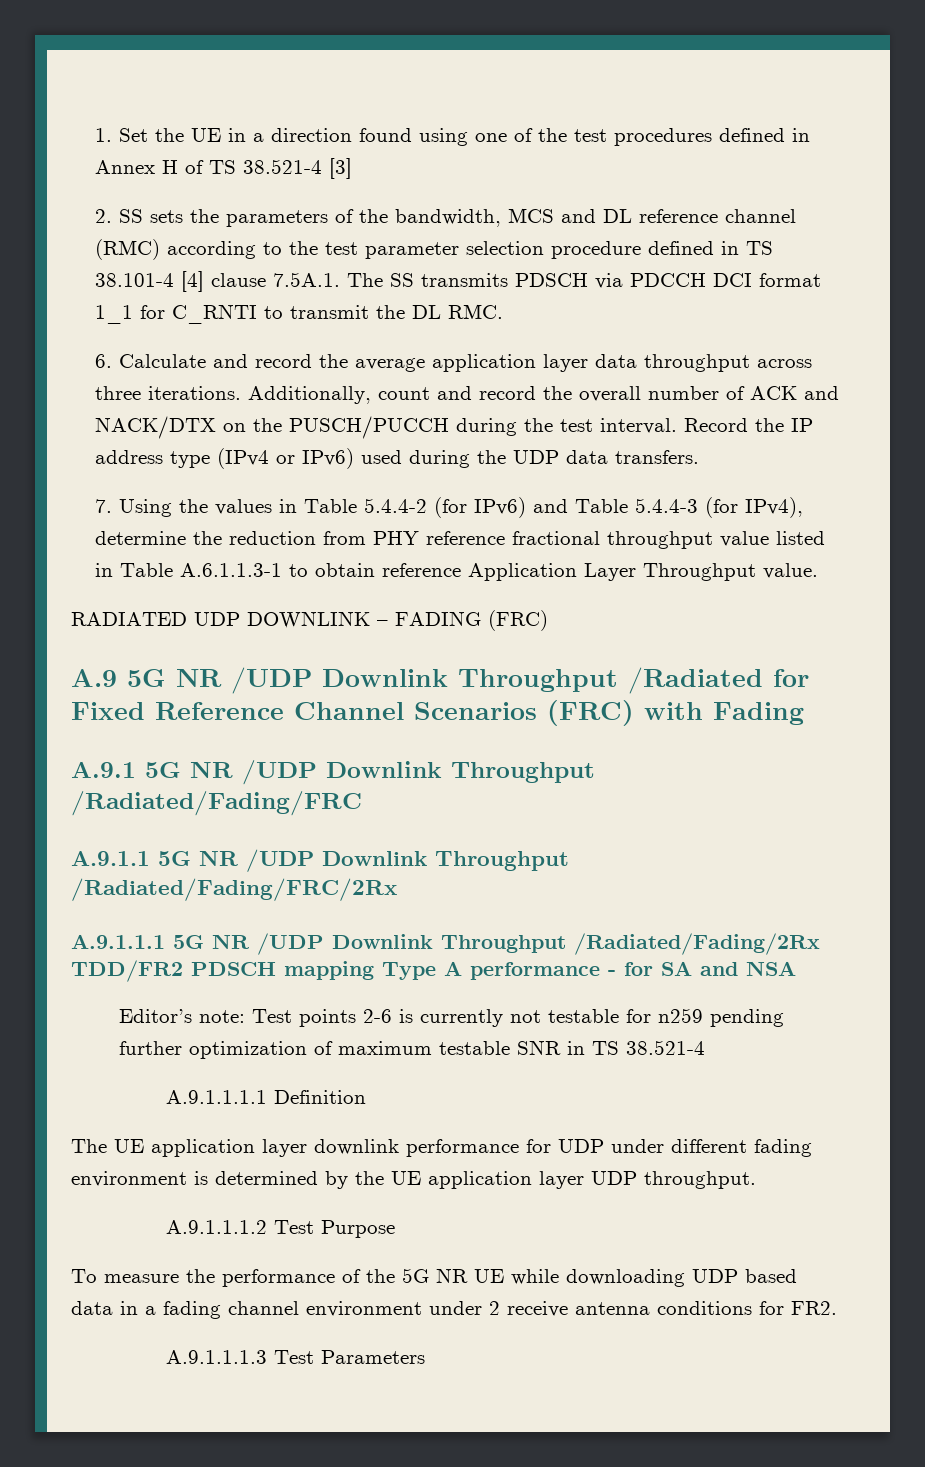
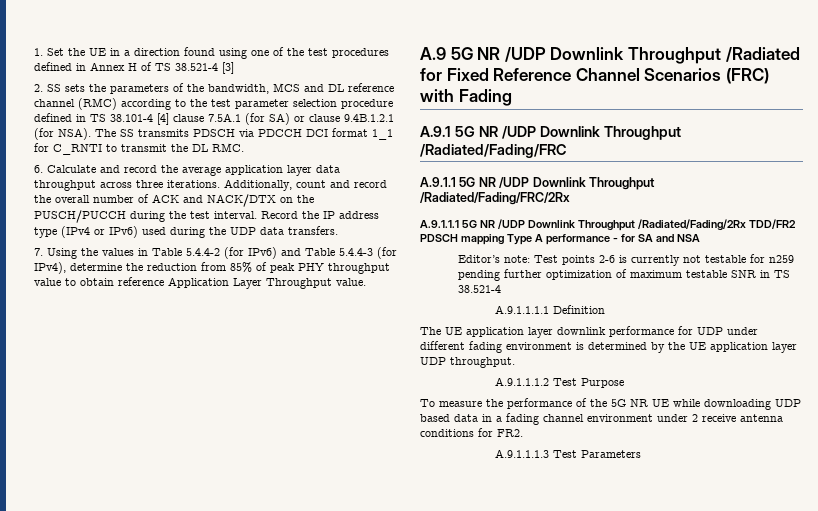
- 2. SS sets the parameters of the bandwidth, MCS and DL reference channel (RMC) according to the test parameter selection procedure defined in TS 38.101-4 [4] clause 7.5A.1. The SS transmits PDSCH via PDCCH DCI format 1_1 for C_RNTI to transmit the DL RMC.
+ 2. SS sets the parameters of the bandwidth, MCS and DL reference channel (RMC) according to the test parameter selection procedure defined in TS 38.101-4 [4] clause 7.5A.1 (for SA) or clause 9.4B.1.2.1 (for NSA). The SS transmits PDSCH via PDCCH DCI format 1_1 for C_RNTI to transmit the DL RMC.
- 7. Using the values in Table 5.4.4-2 (for IPv6) and Table 5.4.4-3 (for IPv4), determine the reduction from PHY reference fractional throughput value listed in Table A.6.1.1.3-1 to obtain reference Application Layer Throughput value.
+ 7. Using the values in Table 5.4.4-2 (for IPv6) and Table 5.4.4-3 (for IPv4), determine the reduction from 85% of peak PHY throughput value to obtain reference Application Layer Throughput value.
- RADIATED UDP DOWNLINK – FADING (FRC)

